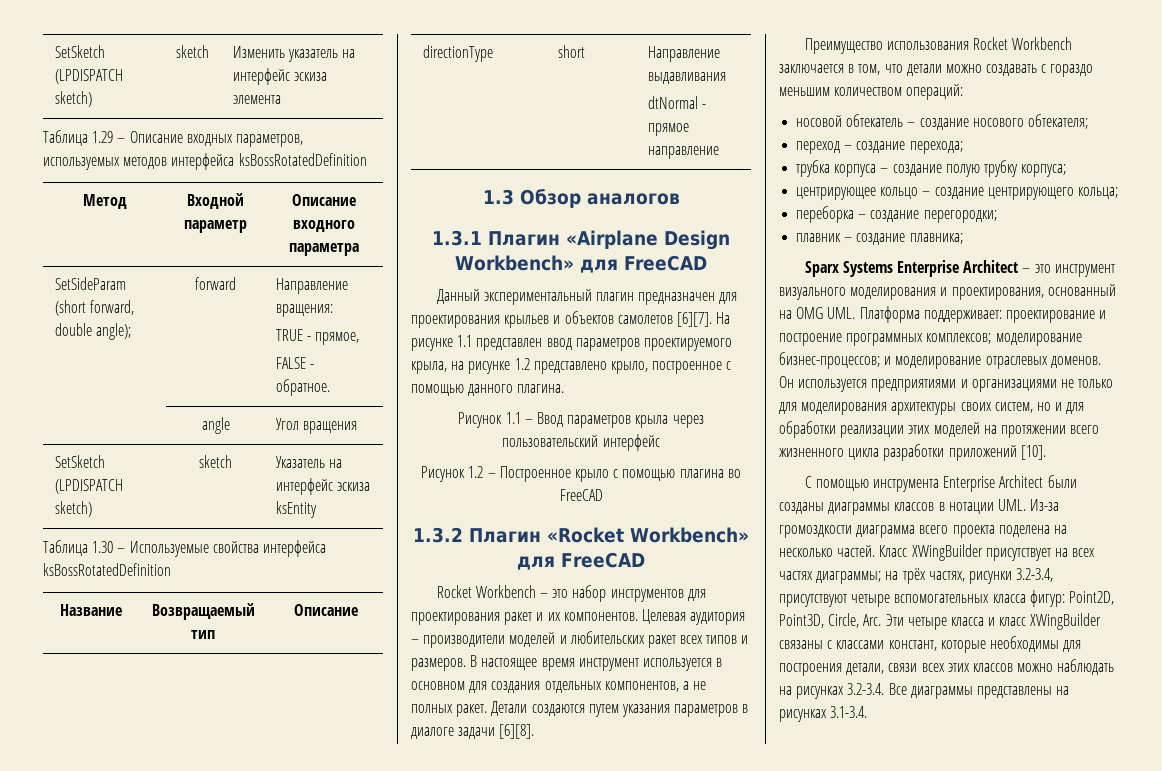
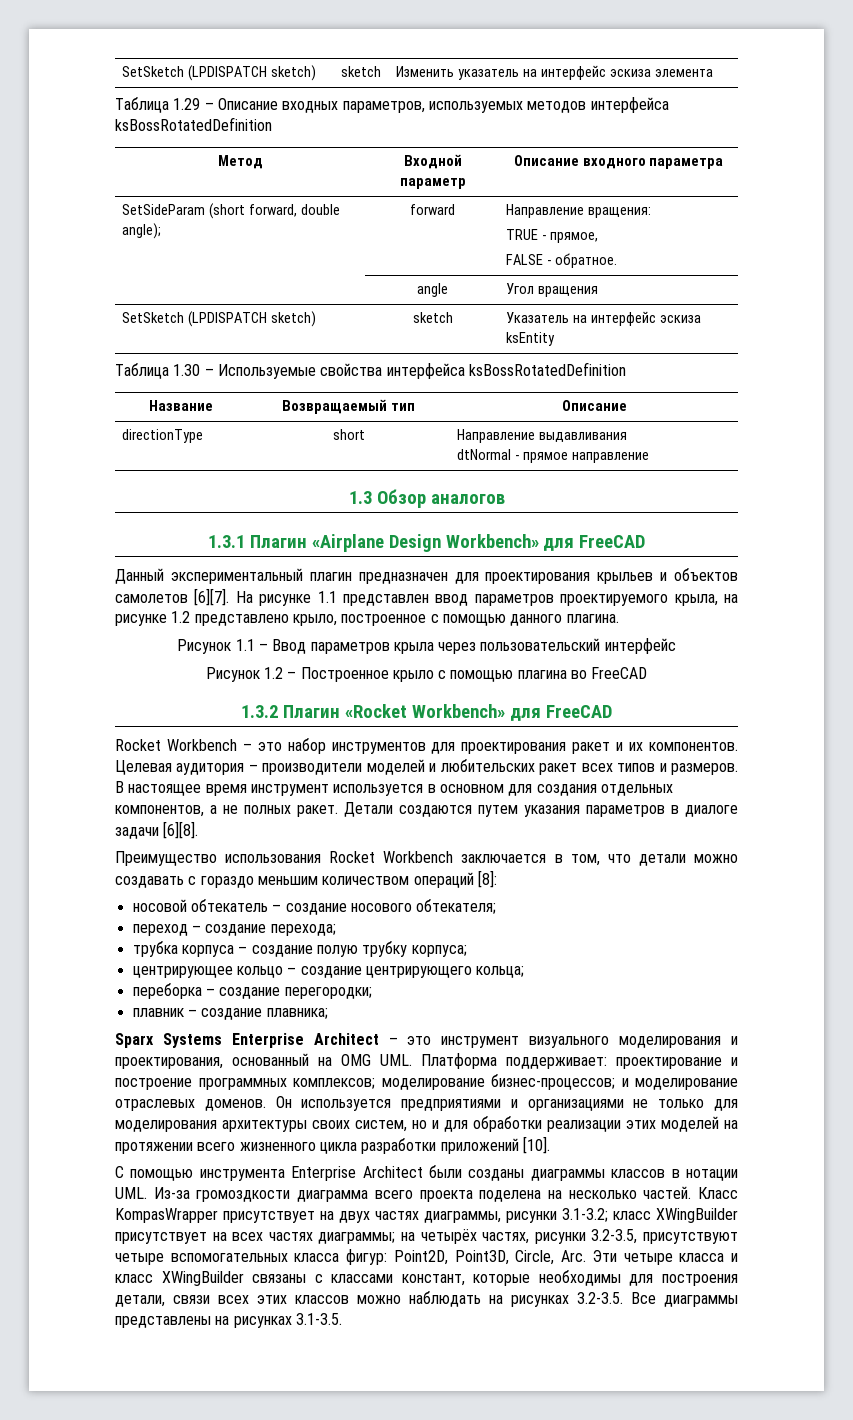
- Преимущество использования Rocket Workbench заключается в том, что детали можно создавать с гораздо меньшим количеством операций:
+ Преимущество использования Rocket Workbench заключается в том, что детали можно создавать с гораздо меньшим количеством операций [8]:
- Класс XWingBuilder присутствует на всех частях диаграммы; на трёх частях, рисунки 3.2-3.4, присутствуют четыре вспомогательных класса фигур: Point2D, Point3D, Circle, Arc. Эти четыре класса и класс XWingBuilder связаны с классами констант, которые необходимы для построения детали, связи всех этих классов можно наблюдать на рисунках 3.2-3.4. Все диаграммы представлены на рисунках 3.1-3.4.
+ Класс KompasWrapper присутствует на двух частях диаграммы, рисунки 3.1-3.2; класс XWingBuilder присутствует на всех частях диаграммы; на четырёх частях, рисунки 3.2-3.5, присутствуют четыре вспомогательных класса фигур: Point2D, Point3D, Circle, Arc. Эти четыре класса и класс XWingBuilder связаны с классами констант, которые необходимы для построения детали, связи всех этих классов можно наблюдать на рисунках 3.2-3.5. Все диаграммы представлены на рисунках 3.1-3.5.

